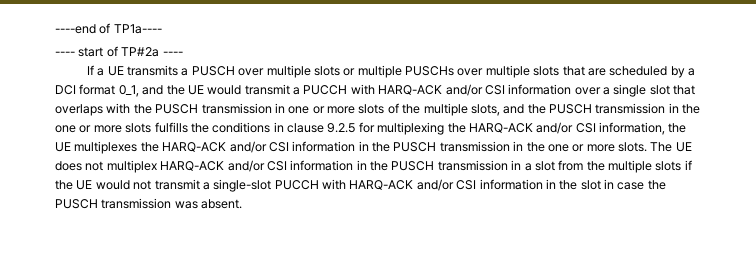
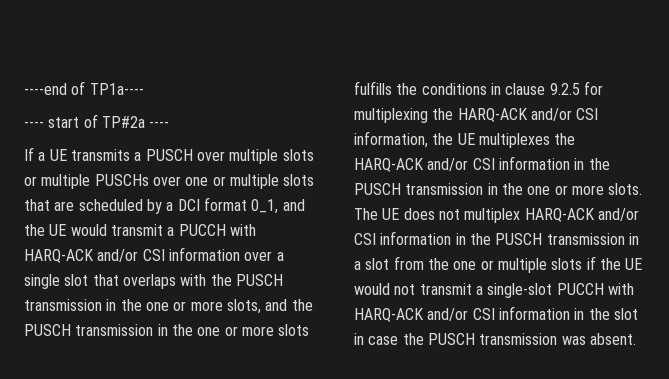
- If a UE transmits a PUSCH over multiple slots or multiple PUSCHs over multiple slots that are scheduled by a DCI format 0_1, and the UE would transmit a PUCCH with HARQ-ACK and/or CSI information over a single slot that overlaps with the PUSCH transmission in one or more slots of the multiple slots, and the PUSCH transmission in the one or more slots fulfills the conditions in clause 9.2.5 for multiplexing the HARQ-ACK and/or CSI information, the UE multiplexes the HARQ-ACK and/or CSI information in the PUSCH transmission in the one or more slots.
+ If a UE transmits a PUSCH over multiple slots or multiple PUSCHs over one or multiple slots that are scheduled by a DCI format 0_1, and the UE would transmit a PUCCH with HARQ-ACK and/or CSI information over a single slot that overlaps with the PUSCH transmission in the one or more slots, and the PUSCH transmission in the one or more slots fulfills the conditions in clause 9.2.5 for multiplexing the HARQ-ACK and/or CSI information, the UE multiplexes the HARQ-ACK and/or CSI information in the PUSCH transmission in the one or more slots.
- The UE does not multiplex HARQ-ACK and/or CSI information in the PUSCH transmission in a slot from the multiple slots if the UE would not transmit a single-slot PUCCH with HARQ-ACK and/or CSI information in the slot in case the PUSCH transmission was absent.
+ The UE does not multiplex HARQ-ACK and/or CSI information in the PUSCH transmission in a slot from the one or multiple slots if the UE would not transmit a single-slot PUCCH with HARQ-ACK and/or CSI information in the slot in case the PUSCH transmission was absent.

